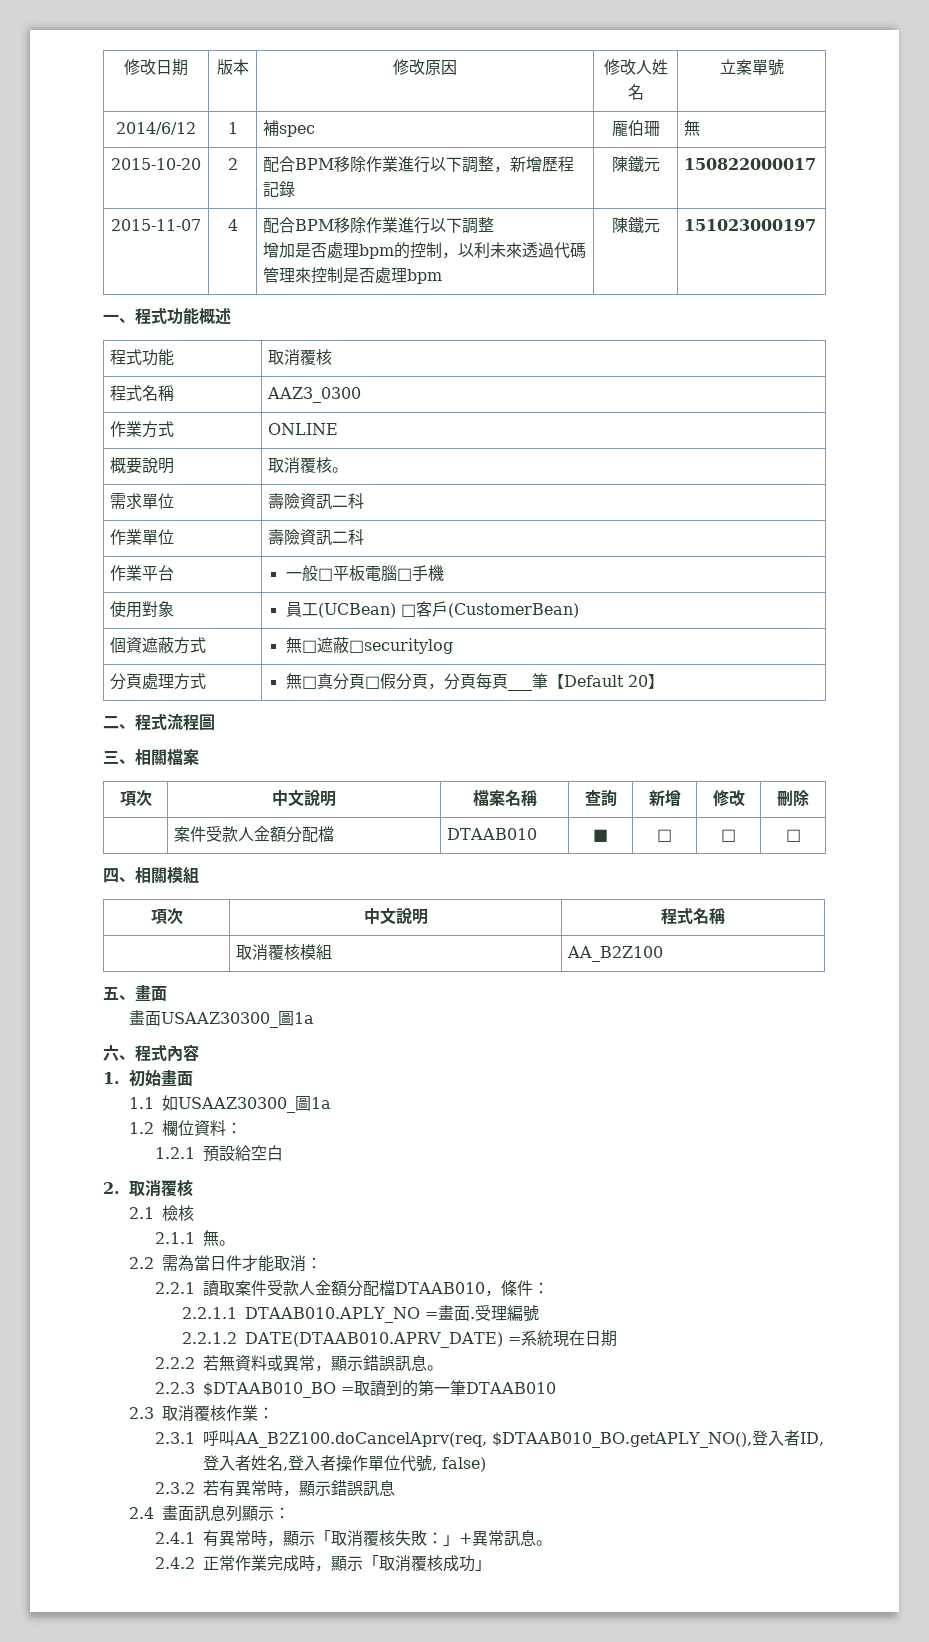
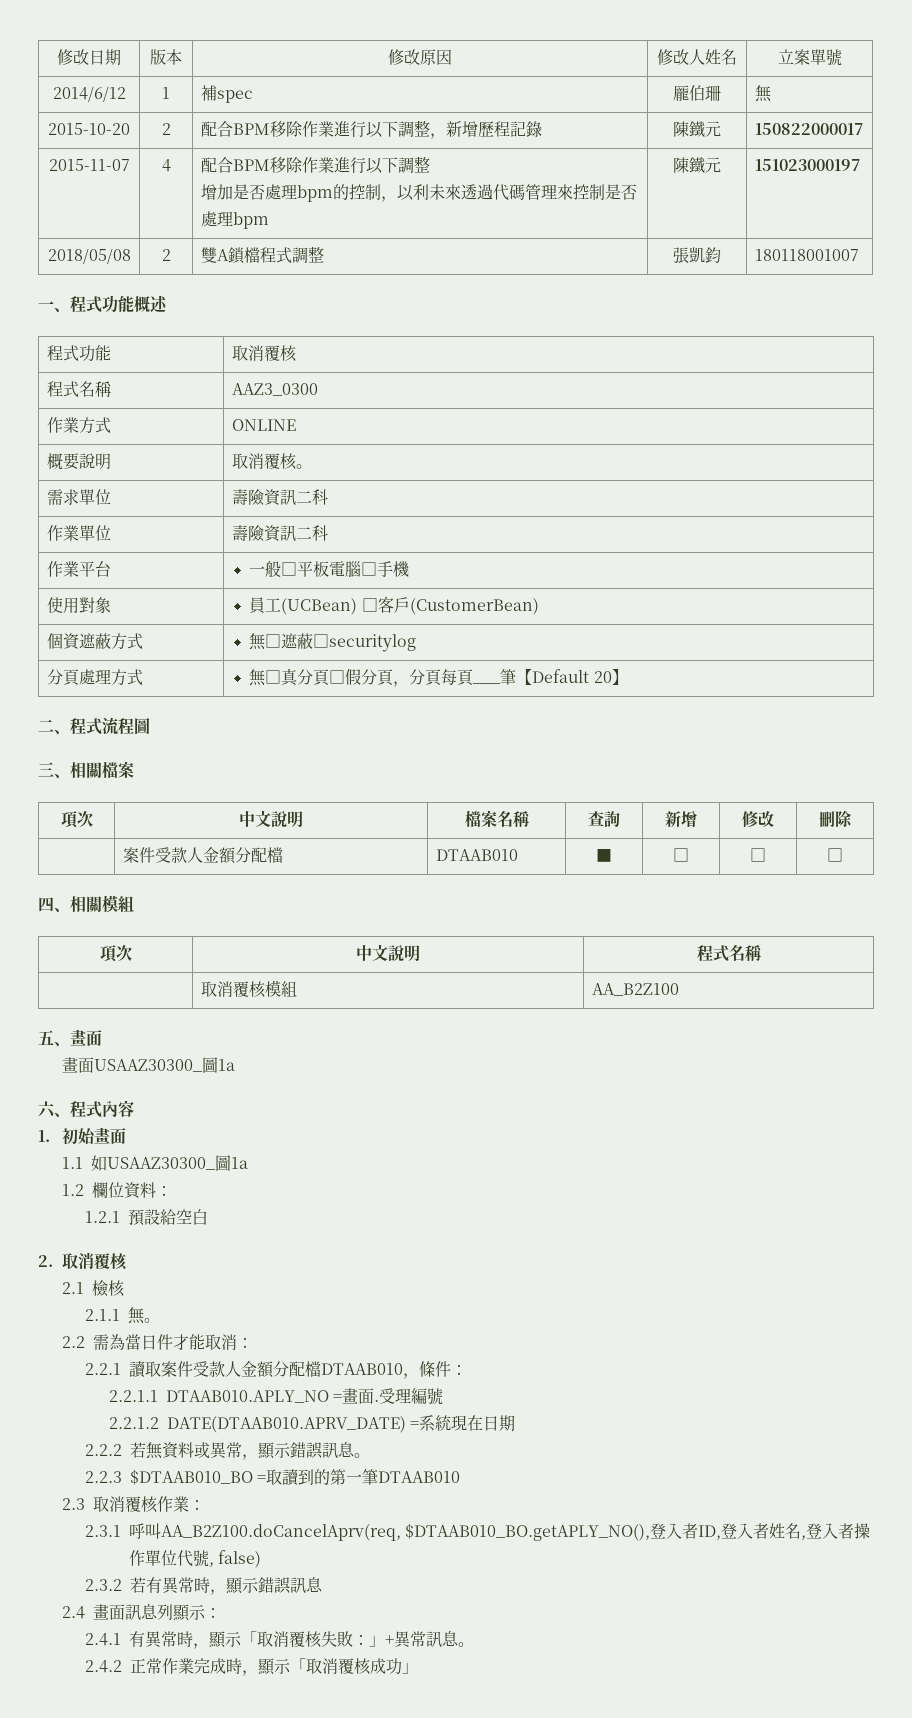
+ 2018/05/08 | 2 | 雙A鎖檔程式調整 | 張凱鈞 | 180118001007

